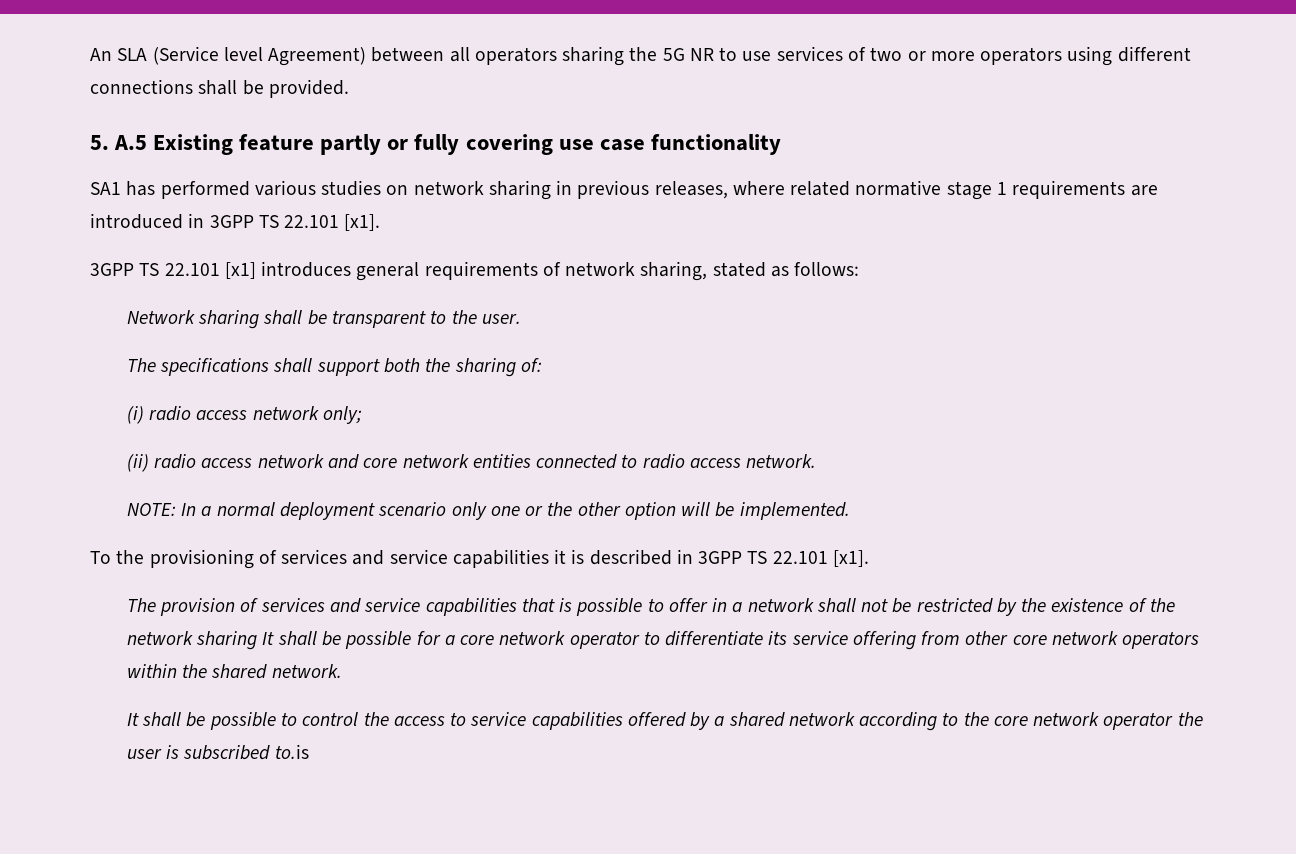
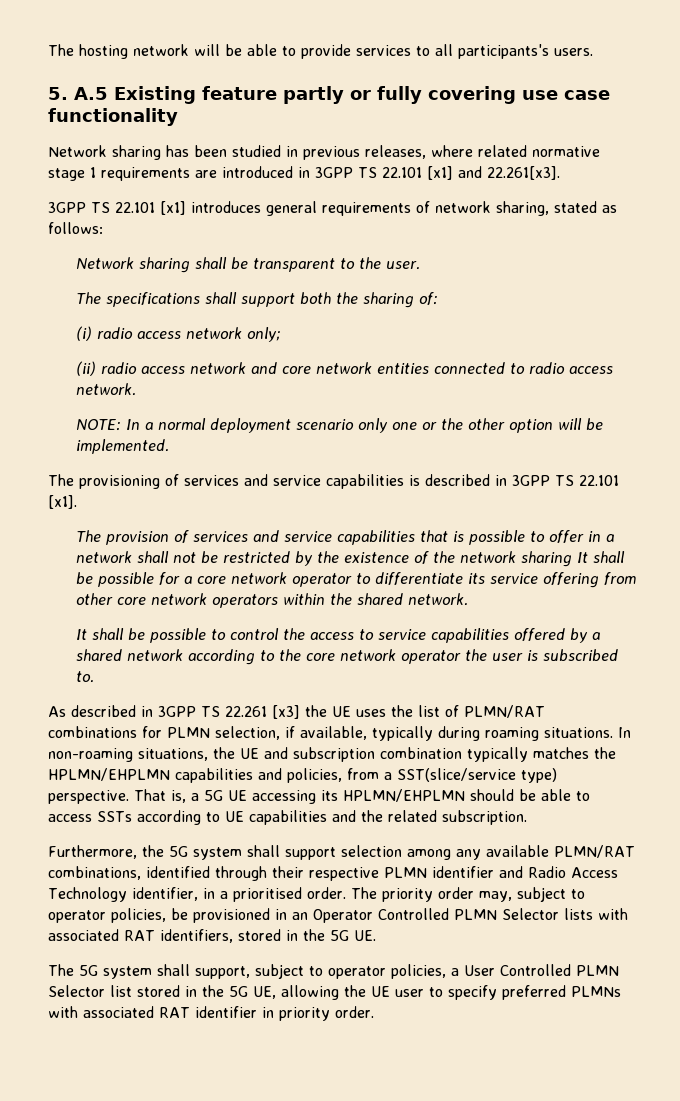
- An SLA (Service level Agreement) between all operators sharing the 5G NR to use services of two or more operators using different connections shall be provided.
+ The hosting network will be able to provide services to all participants's users.
- SA1 has performed various studies on network sharing in previous releases, where related normative stage 1 requirements are introduced in 3GPP TS 22.101 [x1].
+ Network sharing has been studied in previous releases, where related normative stage 1 requirements are introduced in 3GPP TS 22.101 [x1] and 22.261[x3].
- To the provisioning of services and service capabilities it is described in 3GPP TS 22.101 [x1].
+ The provisioning of services and service capabilities is described in 3GPP TS 22.101 [x1].
- It shall be possible to control the access to service capabilities offered by a shared network according to the core network operator the user is subscribed to.is
+ It shall be possible to control the access to service capabilities offered by a shared network according to the core network operator the user is subscribed to.
+ As described in 3GPP TS 22.261 [x3] the UE uses the list of PLMN/RAT combinations for PLMN selection, if available, typically during roaming situations. In non-roaming situations, the UE and subscription combination typically matches the HPLMN/EHPLMN capabilities and policies, from a SST(slice/service type) perspective. That is, a 5G UE accessing its HPLMN/EHPLMN should be able to access SSTs according to UE capabilities and the related subscription.
+ Furthermore, the 5G system shall support selection among any available PLMN/RAT combinations, identified through their respective PLMN identifier and Radio Access Technology identifier, in a prioritised order. The priority order may, subject to operator policies, be provisioned in an Operator Controlled PLMN Selector lists with associated RAT identifiers, stored in the 5G UE.
+ The 5G system shall support, subject to operator policies, a User Controlled PLMN Selector list stored in the 5G UE, allowing the UE user to specify preferred PLMNs with associated RAT identifier in priority order.

